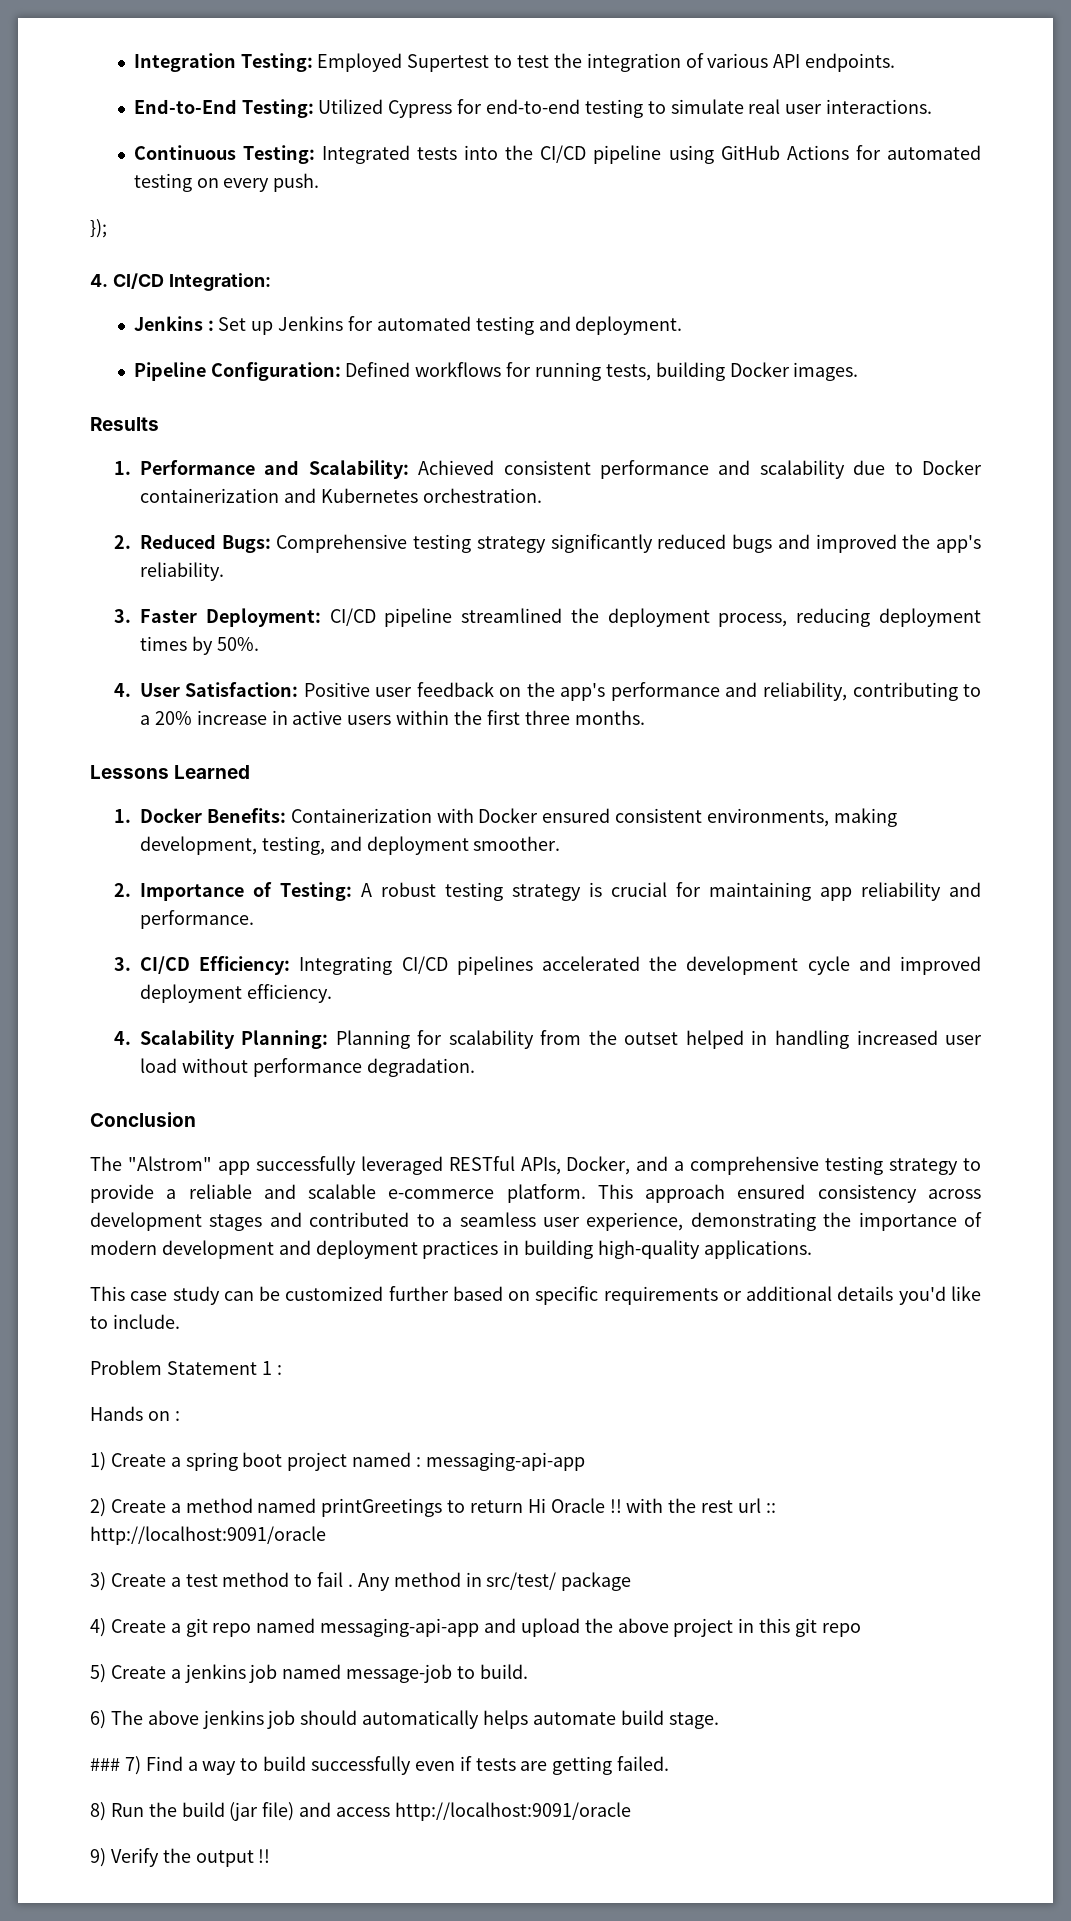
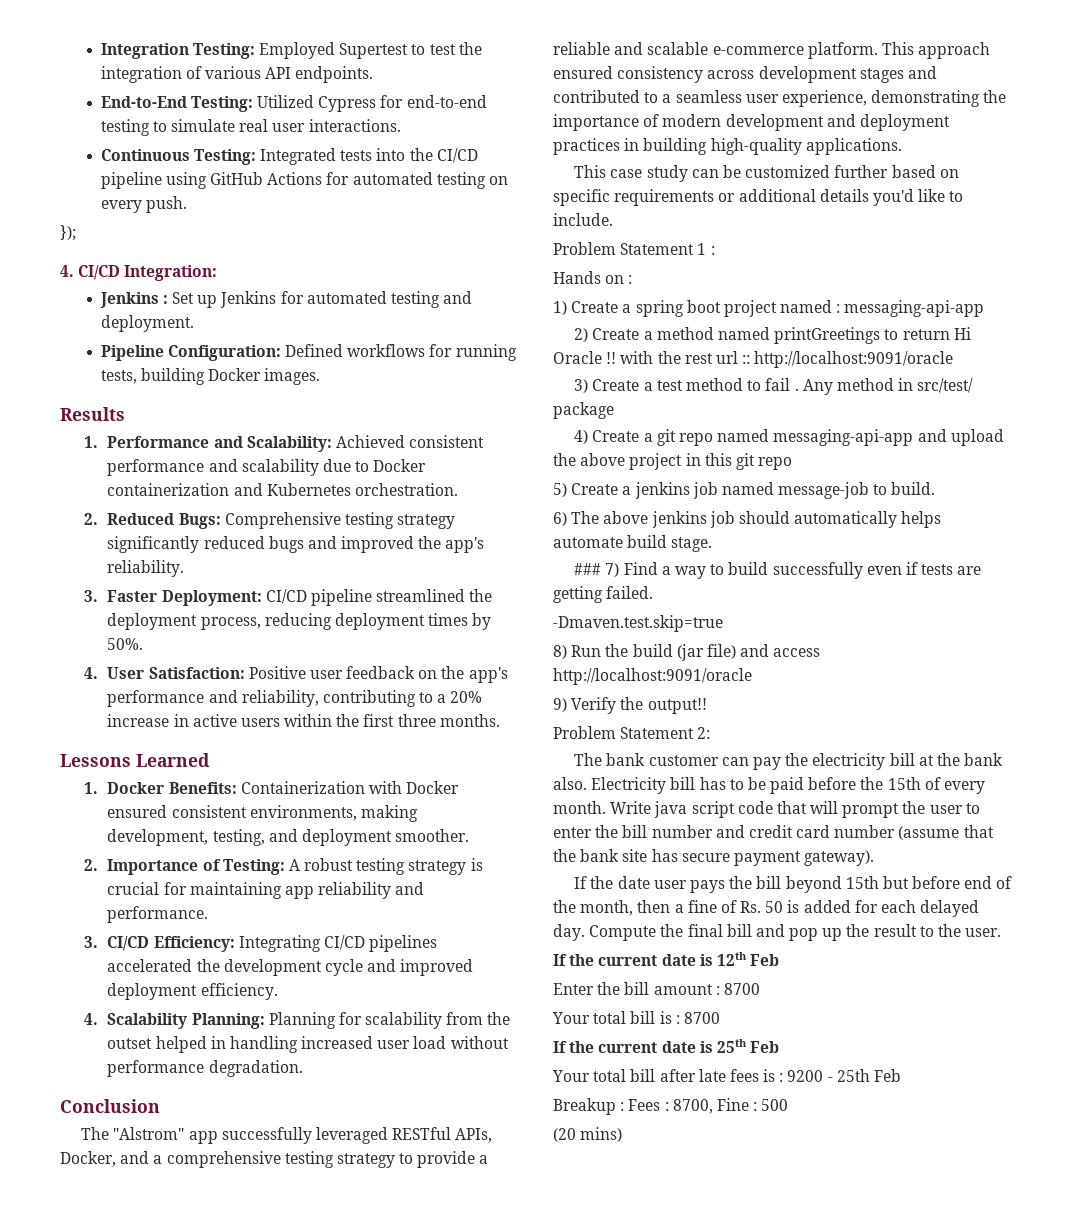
+ -Dmaven.test.skip=true
- 9) Verify the output !!
+ 9) Verify the output!!
+ Problem Statement 2:
+ The bank customer can pay the electricity bill at the bank also. Electricity bill has to be paid before the 15th of every month. Write java script code that will prompt the user to enter the bill number and credit card number (assume that the bank site has secure payment gateway).
+ If the date user pays the bill beyond 15th but before end of the month, then a fine of Rs. 50 is added for each delayed day. Compute the final bill and pop up the result to the user.
+ If the current date is 12th Feb
+ Enter the bill amount : 8700
+ Your total bill is : 8700
+ If the current date is 25th Feb
+ Your total bill after late fees is : 9200 - 25th Feb
+ Breakup : Fees : 8700, Fine : 500
+ (20 mins)

